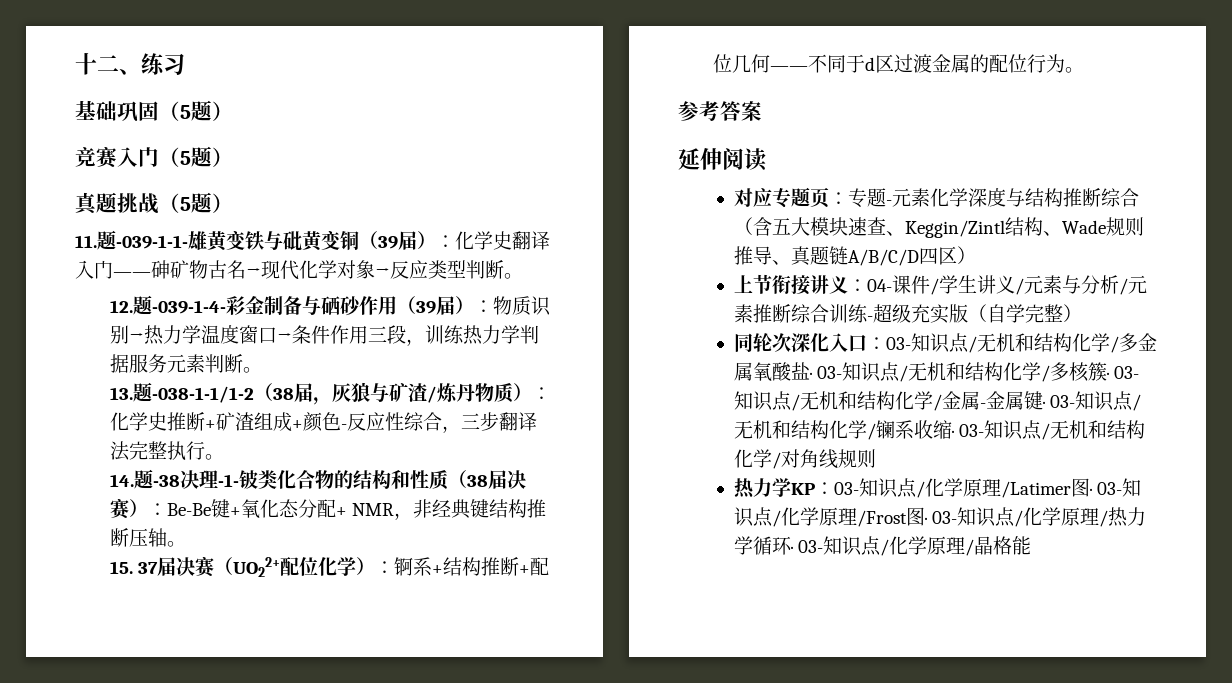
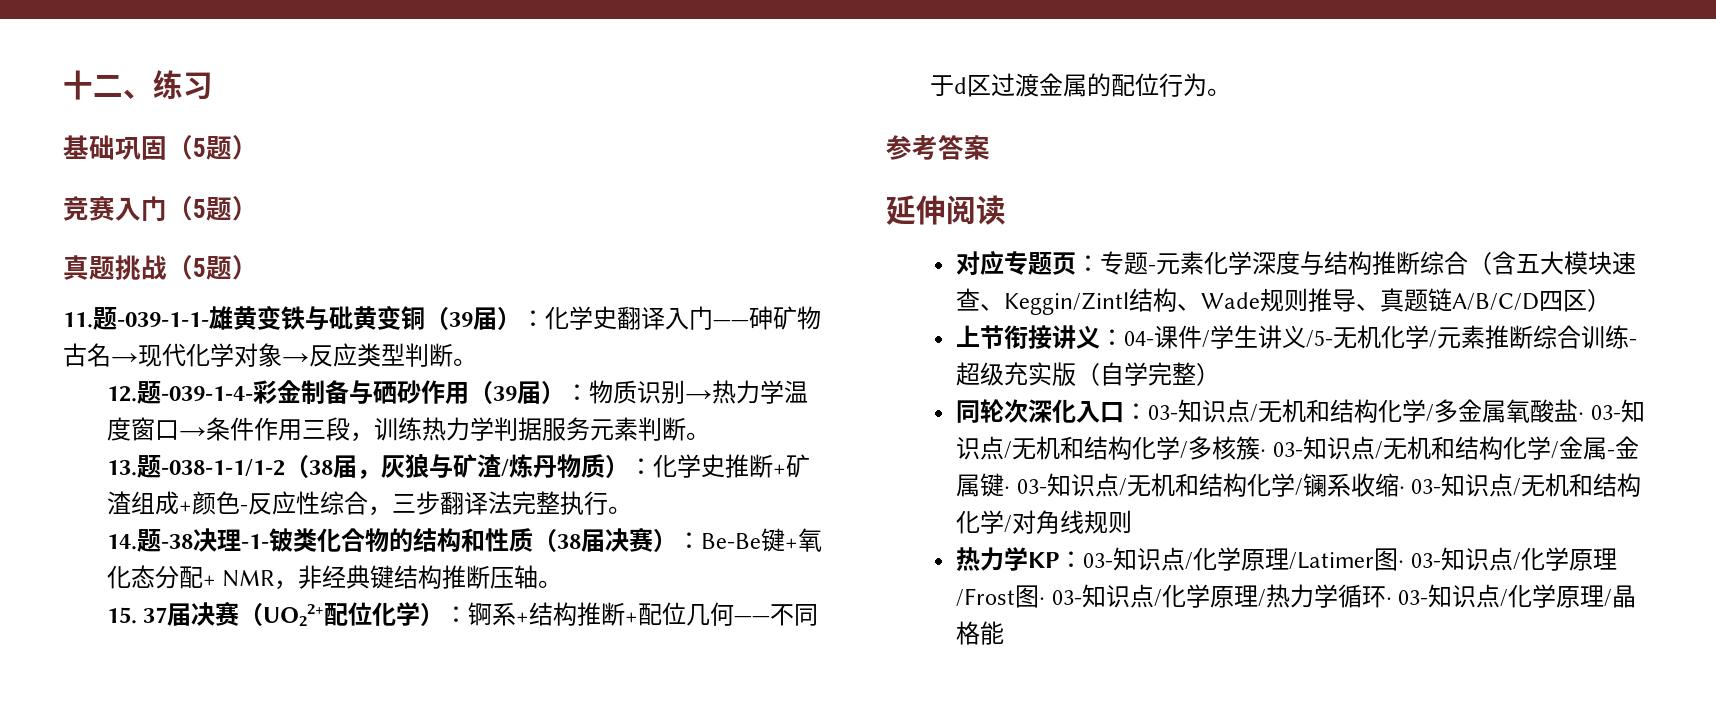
- 上节衔接讲义：04-课件/学生讲义/元素与分析/元素推断综合训练-超级充实版（自学完整）
+ 上节衔接讲义：04-课件/学生讲义/5-无机化学/元素推断综合训练-超级充实版（自学完整）

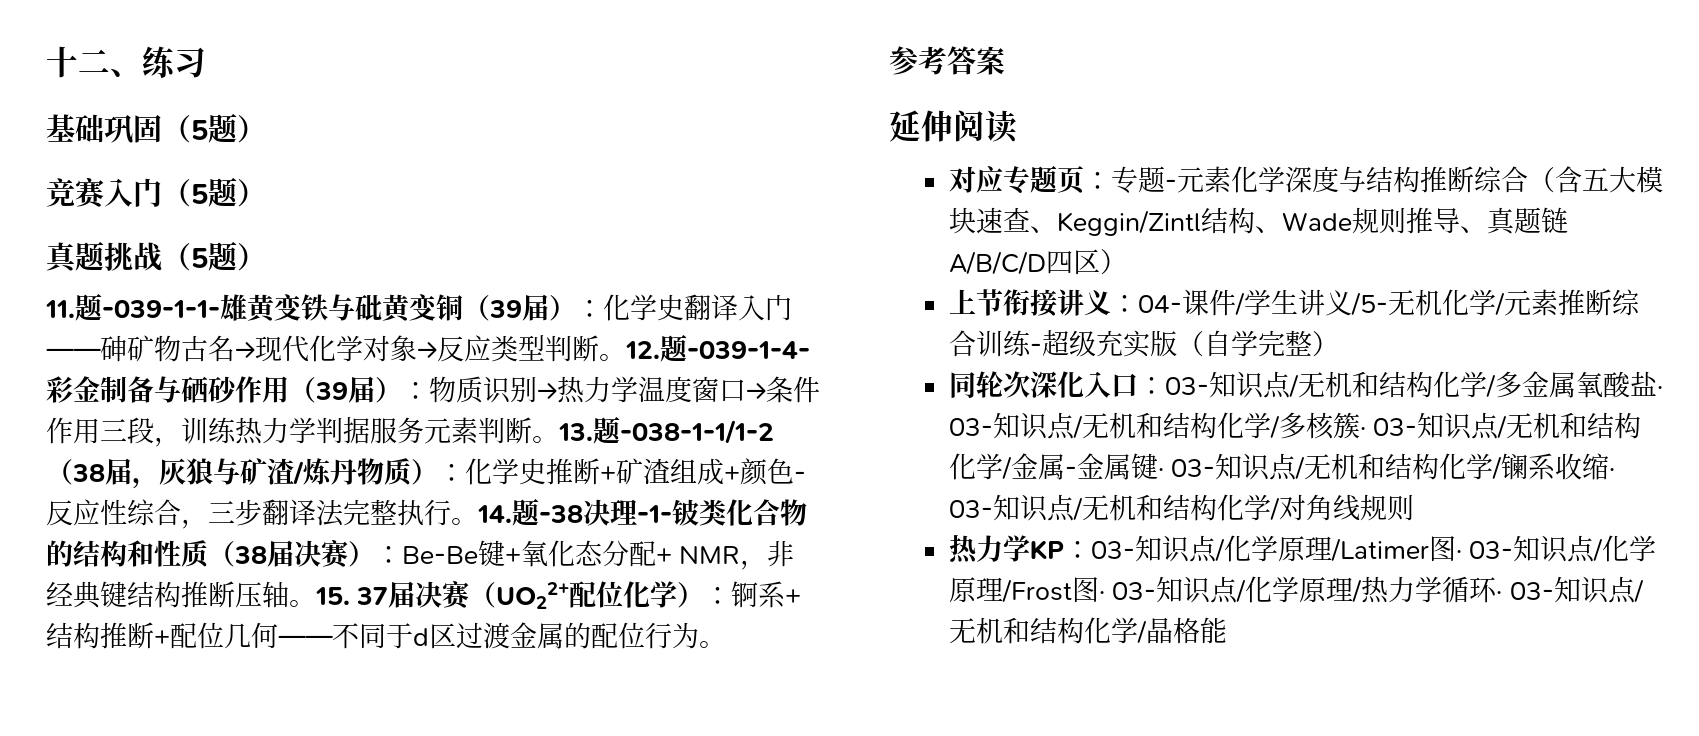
- 化学史翻译入门——砷矿物古名→现代化学对象→反应类型判断。
- 12.题-039-1-4-彩金制备与硒砂作用（39届）：
+ 化学史翻译入门——砷矿物古名→现代化学对象→反应类型判断。12.题-039-1-4-彩金制备与硒砂作用（39届）：
- 物质识别→热力学温度窗口→条件作用三段，训练热力学判据服务元素判断。
- 13.题-038-1-1/1-2（38届，灰狼与矿渣/炼丹物质）：
+ 物质识别→热力学温度窗口→条件作用三段，训练热力学判据服务元素判断。13.题-038-1-1/1-2（38届，灰狼与矿渣/炼丹物质）：
- 化学史推断+矿渣组成+颜色-反应性综合，三步翻译法完整执行。
- 14.题-38决理-1-铍类化合物的结构和性质（38届决赛）：
+ 化学史推断+矿渣组成+颜色-反应性综合，三步翻译法完整执行。14.题-38决理-1-铍类化合物的结构和性质（38届决赛）：
- Be-Be键+氧化态分配+ NMR，非经典键结构推断压轴。
- 15. 37届决赛（UO22+配位化学）：
+ Be-Be键+氧化态分配+ NMR，非经典键结构推断压轴。15. 37届决赛（UO22+配位化学）：
- 热力学KP：03-知识点/化学原理/Latimer图· 03-知识点/化学原理/Frost图· 03-知识点/化学原理/热力学循环· 03-知识点/化学原理/晶格能
+ 热力学KP：03-知识点/化学原理/Latimer图· 03-知识点/化学原理/Frost图· 03-知识点/化学原理/热力学循环· 03-知识点/无机和结构化学/晶格能

